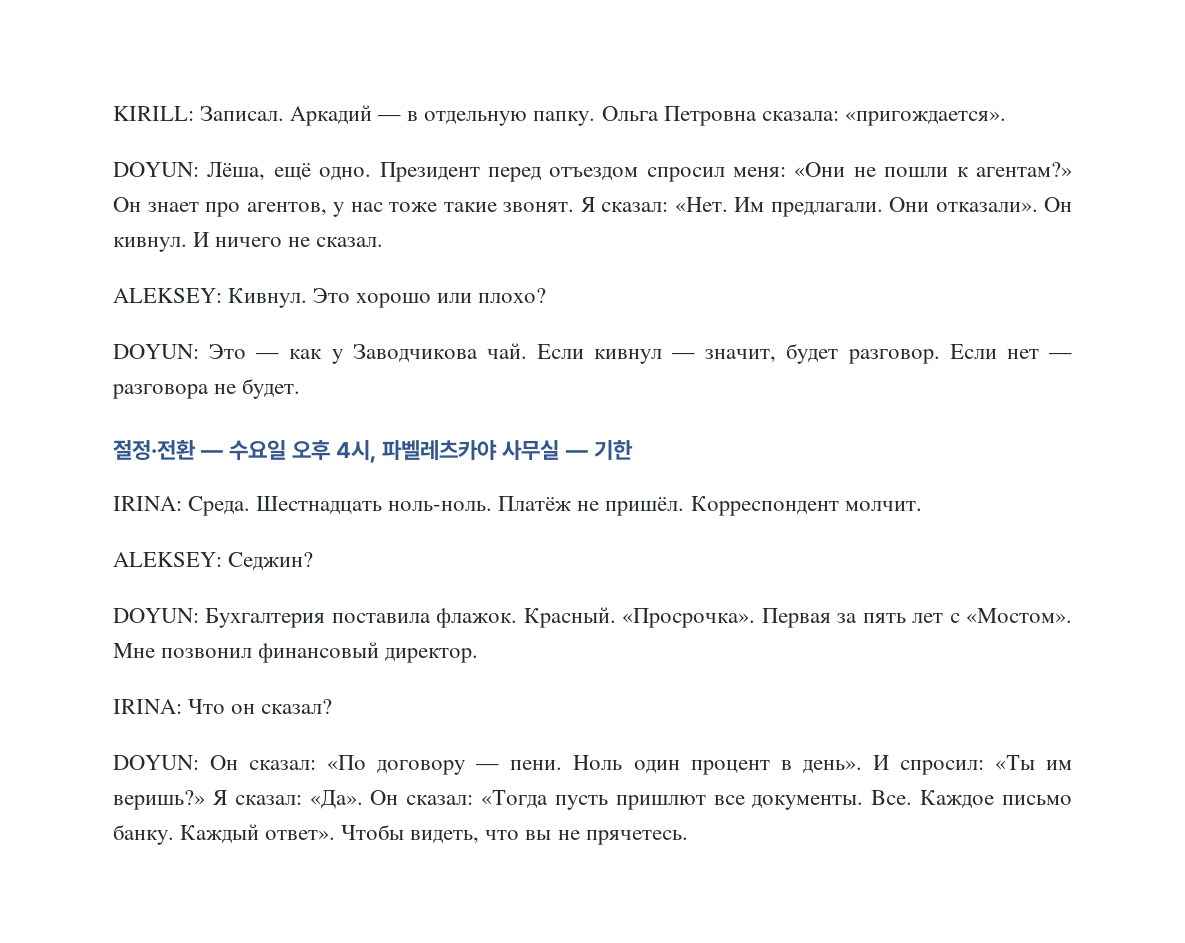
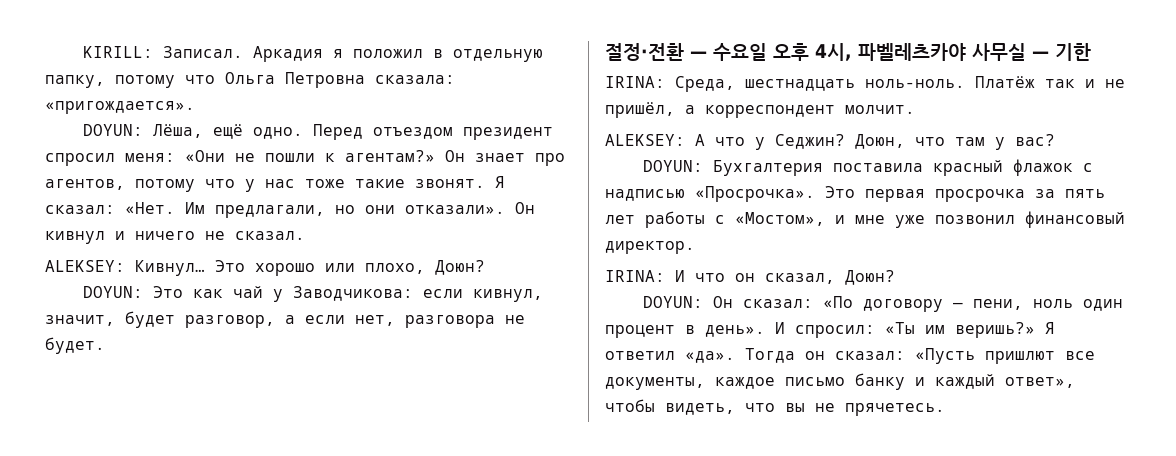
- Аркадий — в отдельную папку. Ольга Петровна сказала: «пригождается».
+ Аркадия я положил в отдельную папку, потому что Ольга Петровна сказала: «пригождается».
- Президент перед отъездом спросил меня: «Они не пошли к агентам?»
+ Перед отъездом президент спросил меня: «Они не пошли к агентам?»
- Он знает про агентов, у нас тоже такие звонят.
+ Он знает про агентов, потому что у нас тоже такие звонят.
- Я сказал: «Нет. Им предлагали. Они отказали». Он кивнул. И ничего не сказал.
+ Я сказал: «Нет. Им предлагали, но они отказали». Он кивнул и ничего не сказал.
- ALEKSEY: Кивнул.
+ ALEKSEY: Кивнул…
- Это хорошо или плохо?
+ Это хорошо или плохо, Доюн?
- DOYUN: Это — как у Заводчикова чай. Если кивнул — значит, будет разговор. Если нет — разговора не будет.
+ DOYUN: Это как чай у Заводчикова: если кивнул, значит, будет разговор, а если нет, разговора не будет.
- IRINA: Среда. Шестнадцать ноль-ноль. Платёж не пришёл. Корреспондент молчит.
- ALEKSEY: Седжин?
- DOYUN: Бухгалтерия поставила флажок. Красный. «Просрочка». Первая за пять лет с «Мостом». Мне позвонил финансовый директор.
+ IRINA: Среда, шестнадцать ноль-ноль. Платёж так и не пришёл, а корреспондент молчит.
+ ALEKSEY: А что у Седжин? Доюн, что там у вас?
+ DOYUN: Бухгалтерия поставила красный флажок с надписью «Просрочка». Это первая просрочка за пять лет работы с «Мостом», и мне уже позвонил финансовый директор.
- IRINA: Что он сказал?
+ IRINA: И что он сказал, Доюн?
- DOYUN: Он сказал: «По договору — пени. Ноль один процент в день».
+ DOYUN: Он сказал: «По договору — пени, ноль один процент в день».
- Я сказал: «Да». Он сказал: «Тогда пусть пришлют все документы. Все. Каждое письмо банку. Каждый ответ». Чтобы видеть, что вы не прячетесь.
+ Я ответил «да». Тогда он сказал: «Пусть пришлют все документы, каждое письмо банку и каждый ответ», чтобы видеть, что вы не прячетесь.

